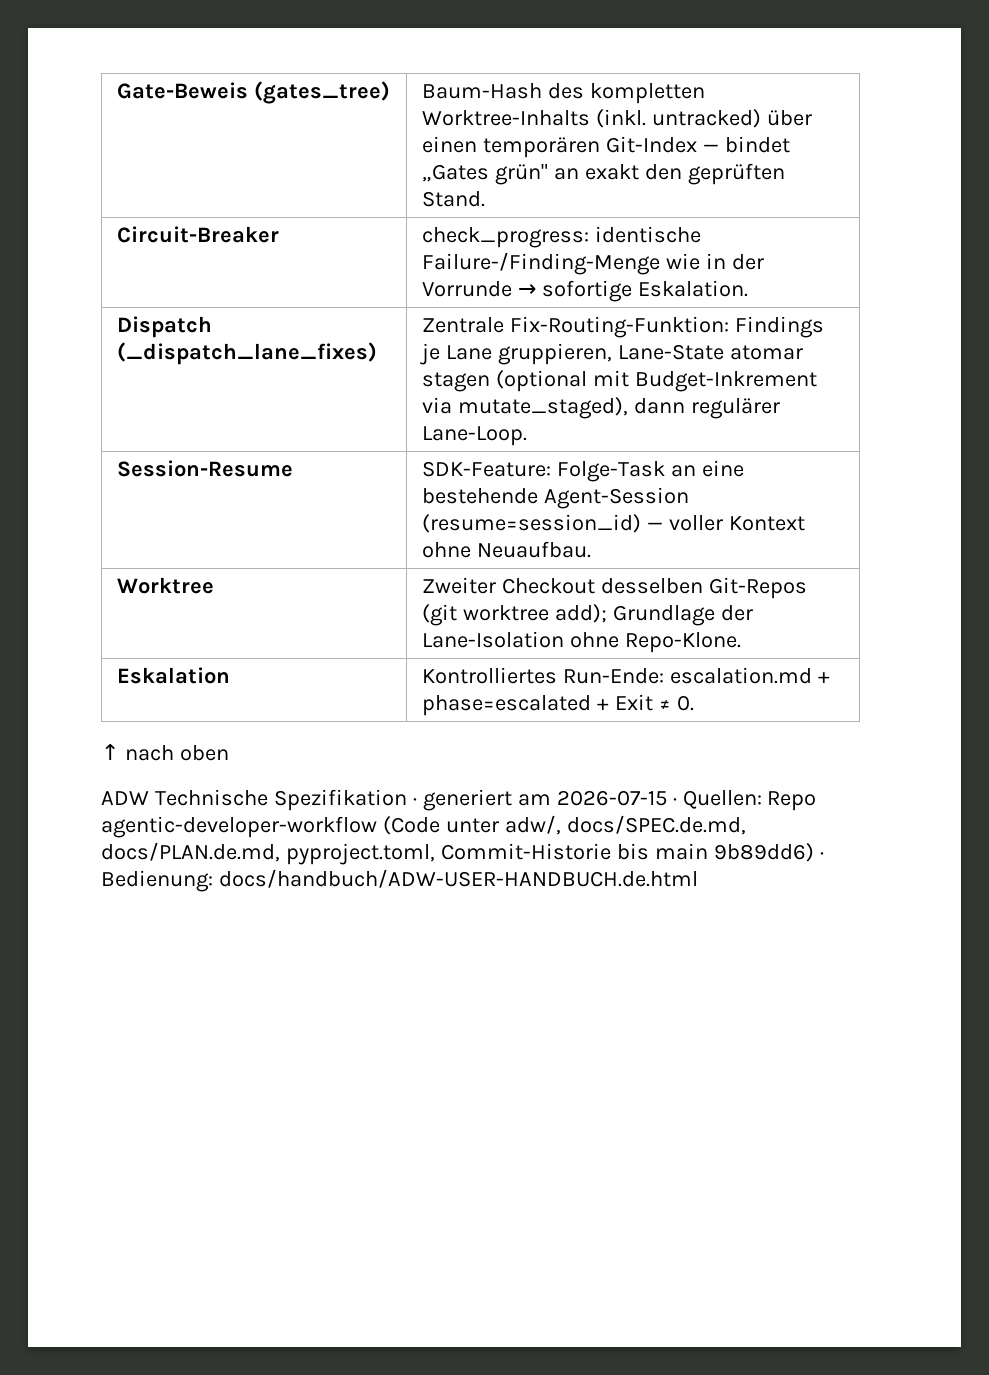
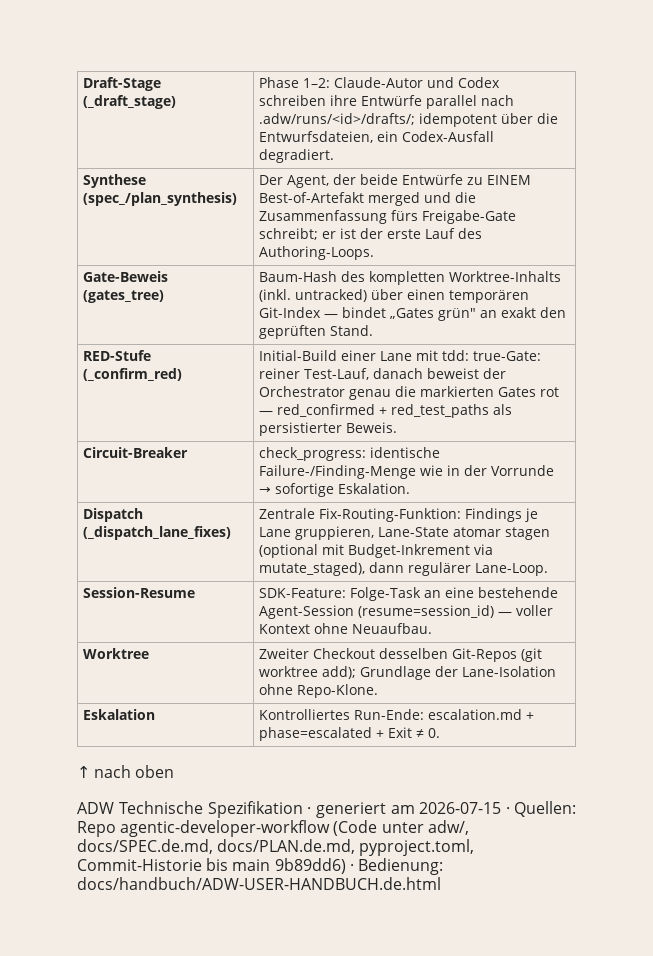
+ Draft-Stage (_draft_stage) | Phase 1–2: Claude-Autor und Codex schreiben ihre Entwürfe parallel nach .adw/runs/<id>/drafts/; idempotent über die Entwurfsdateien, ein Codex-Ausfall degradiert.
+ Synthese (spec_/plan_synthesis) | Der Agent, der beide Entwürfe zu EINEM Best-of-Artefakt merged und die Zusammenfassung fürs Freigabe-Gate schreibt; er ist der erste Lauf des Authoring-Loops.
+ RED-Stufe (_confirm_red) | Initial-Build einer Lane mit tdd: true-Gate: reiner Test-Lauf, danach beweist der Orchestrator genau die markierten Gates rot — red_confirmed + red_test_paths als persistierter Beweis.

